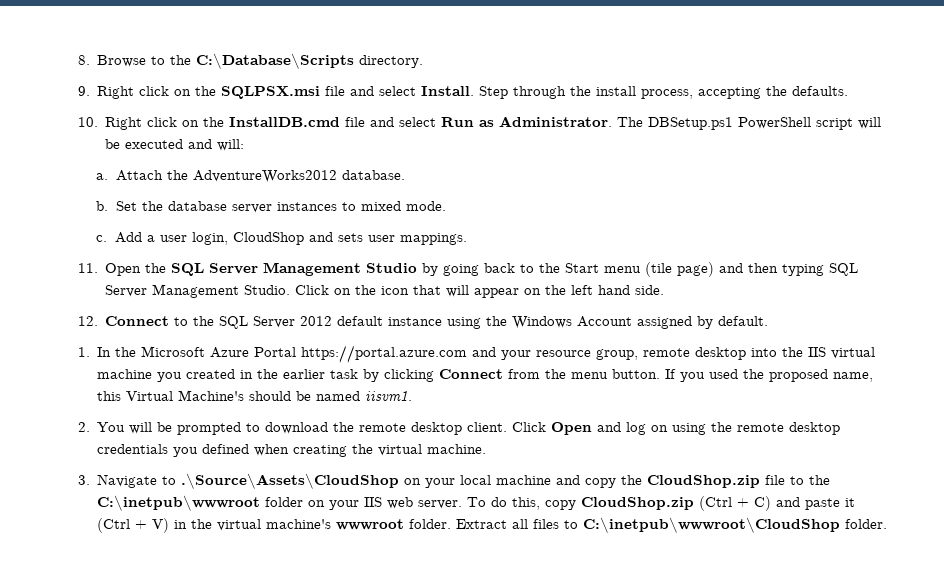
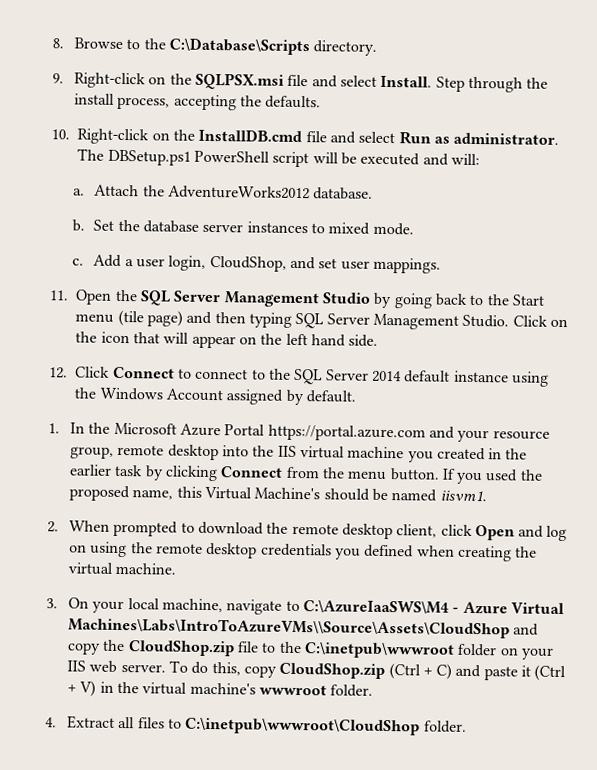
- 9. Right click on the SQLPSX.msi file and select Install.
+ 9. Right-click on the SQLPSX.msi file and select Install.
- 10. Right click on the InstallDB.cmd file and select Run as Administrator.
+ 10. Right-click on the InstallDB.cmd file and select Run as administrator.
- Add a user login, CloudShop and sets user mappings.
+ Add a user login, CloudShop, and set user mappings.
- 12. Connect to the SQL Server 2012 default instance using the Windows Account assigned by default.
+ 12. Click Connect to connect to the SQL Server 2014 default instance using the Windows Account assigned by default.
- 2. You will be prompted to download the remote desktop client. Click Open and log on using the remote desktop credentials you defined when creating the virtual machine.
+ 2. When prompted to download the remote desktop client, click Open and log on using the remote desktop credentials you defined when creating the virtual machine.
- 3. Navigate to .\Source\Assets\CloudShop on your local machine and copy the CloudShop.zip file to the C:\inetpub\wwwroot folder on your IIS web server.
+ 3. On your local machine, navigate to C:\AzureIaaSWS\M4 - Azure Virtual Machines\Labs\IntroToAzureVMs\\Source\Assets\CloudShop and copy the CloudShop.zip file to the C:\inetpub\wwwroot folder on your IIS web server.
- To do this, copy CloudShop.zip (Ctrl + C) and paste it (Ctrl + V) in the virtual machine's wwwroot folder. Extract all files to C:\inetpub\wwwroot\CloudShop folder.
+ To do this, copy CloudShop.zip (Ctrl + C) and paste it (Ctrl + V) in the virtual machine's wwwroot folder.
+ 4. Extract all files to C:\inetpub\wwwroot\CloudShop folder.

